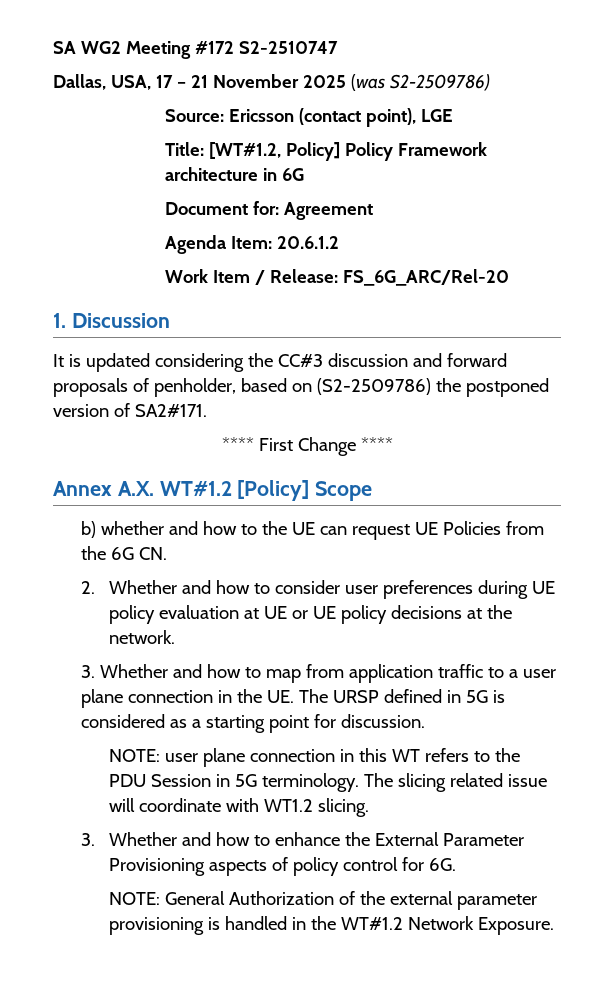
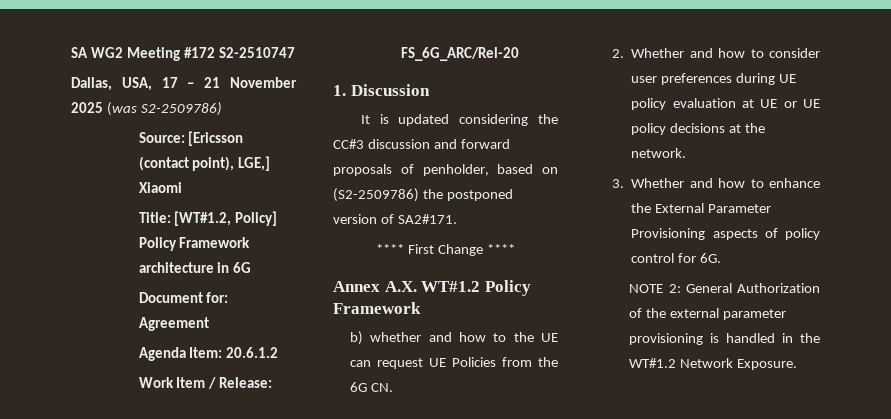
- Source: Ericsson (contact point), LGE
+ Source: [Ericsson (contact point), LGE,] Xiaomi
- Annex A.X. WT#1.2 [Policy] Scope
+ Annex A.X. WT#1.2 Policy Framework
- 3. Whether and how to map from application traffic to a user plane connection in the UE. The URSP defined in 5G is considered as a starting point for discussion.
- NOTE: user plane connection in this WT refers to the PDU Session in 5G terminology. The slicing related issue will coordinate with WT1.2 slicing.
- NOTE: General Authorization of the external parameter provisioning is handled in the WT#1.2 Network Exposure.
+ NOTE 2: General Authorization of the external parameter provisioning is handled in the WT#1.2 Network Exposure.

